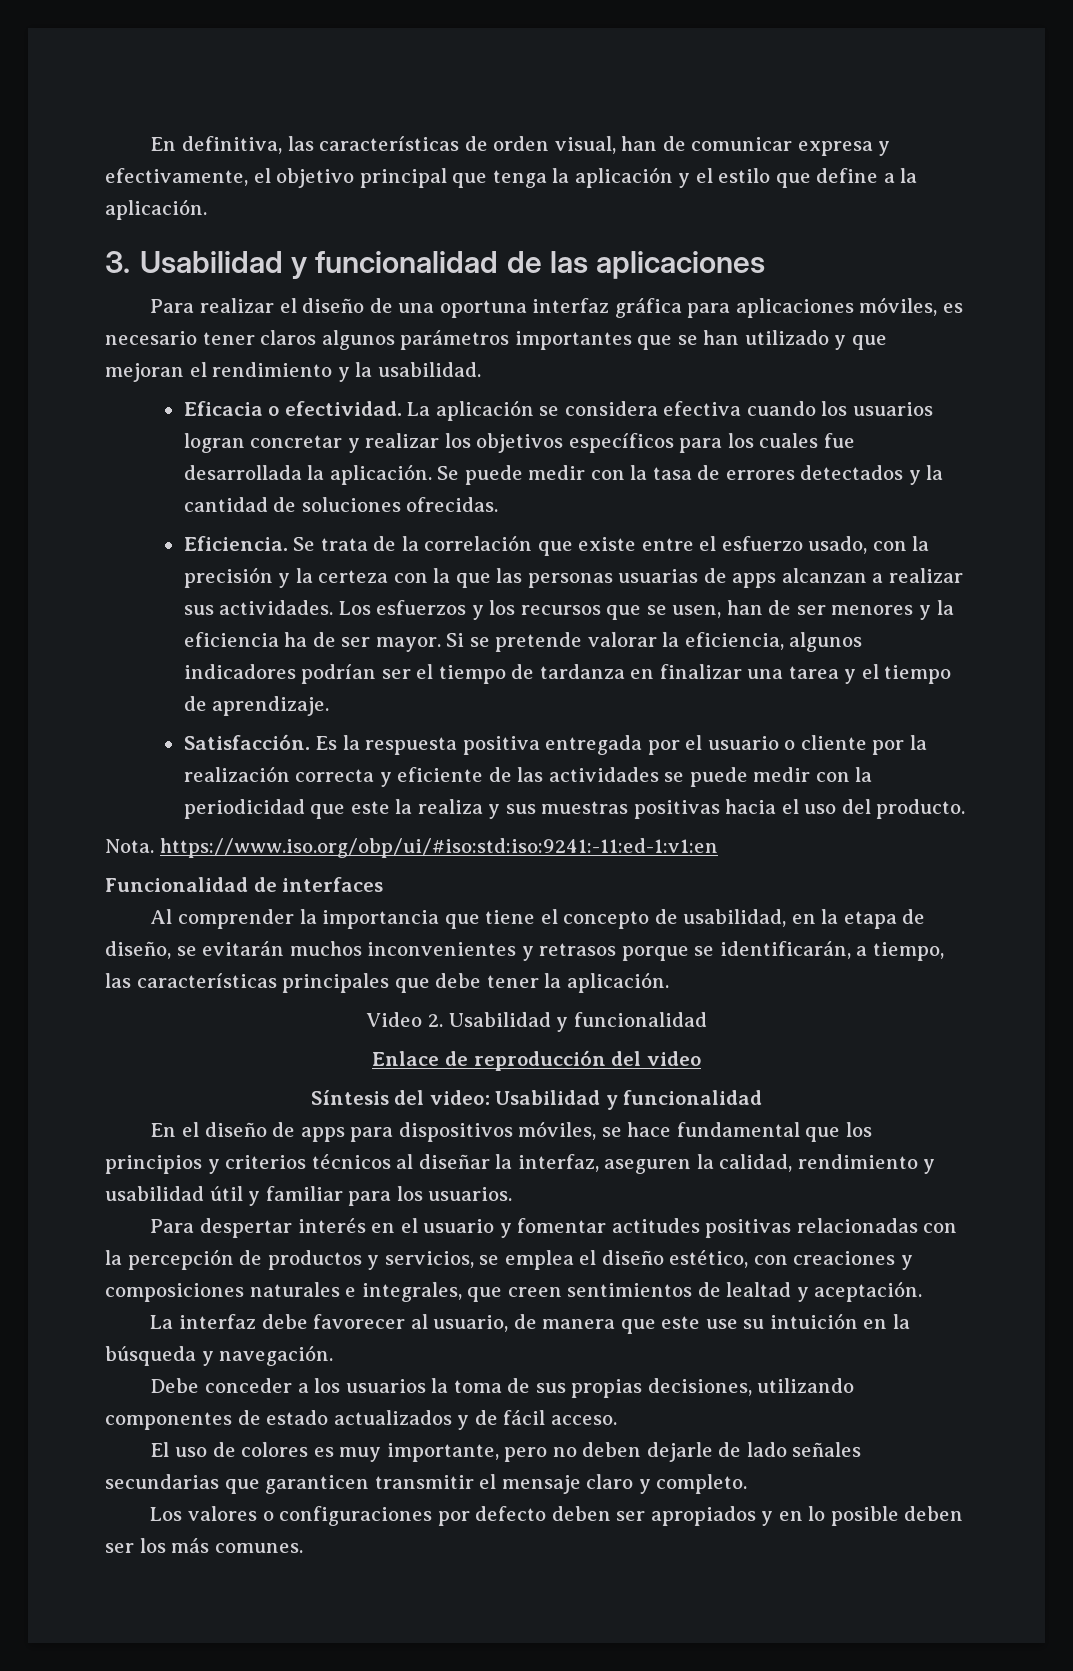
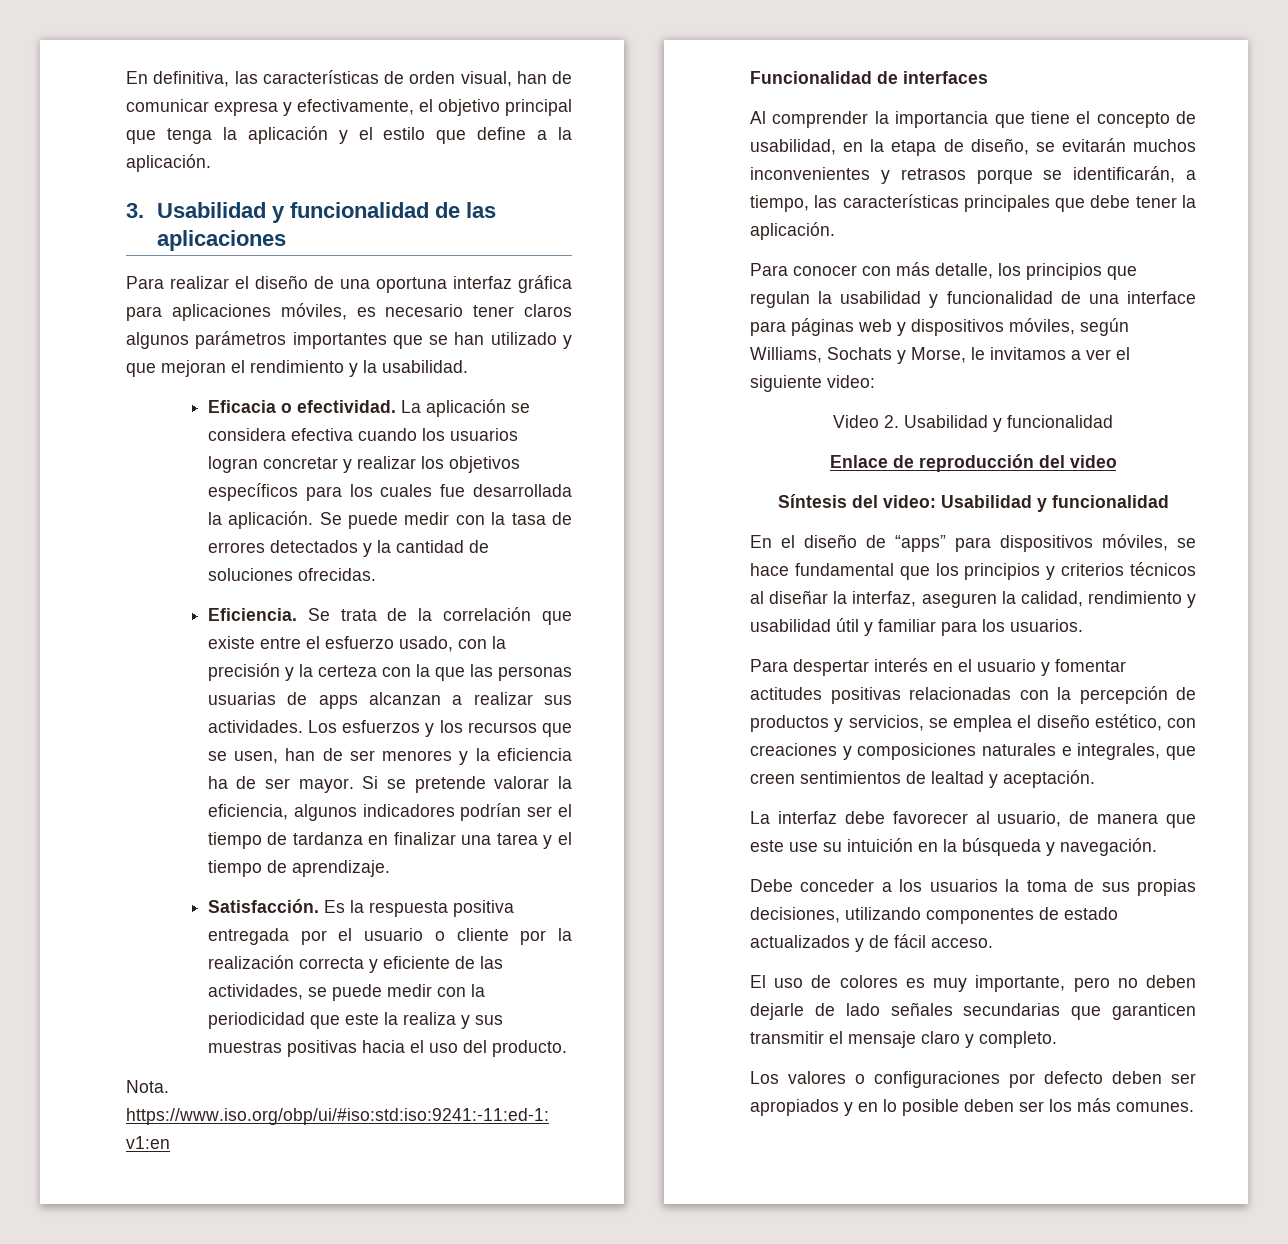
- Es la respuesta positiva entregada por el usuario o cliente por la realización correcta y eficiente de las actividades se puede medir con la periodicidad que este la realiza y sus muestras positivas hacia el uso del producto.
+ Es la respuesta positiva entregada por el usuario o cliente por la realización correcta y eficiente de las actividades, se puede medir con la periodicidad que este la realiza y sus muestras positivas hacia el uso del producto.
+ Para conocer con más detalle, los principios que regulan la usabilidad y funcionalidad de una interface para páginas web y dispositivos móviles, según Williams, Sochats y Morse, le invitamos a ver el siguiente video:
- En el diseño de apps para dispositivos móviles, se hace fundamental que los principios y criterios técnicos al diseñar la interfaz, aseguren la calidad, rendimiento y usabilidad útil y familiar para los usuarios.
+ En el diseño de “apps” para dispositivos móviles, se hace fundamental que los principios y criterios técnicos al diseñar la interfaz, aseguren la calidad, rendimiento y usabilidad útil y familiar para los usuarios.

